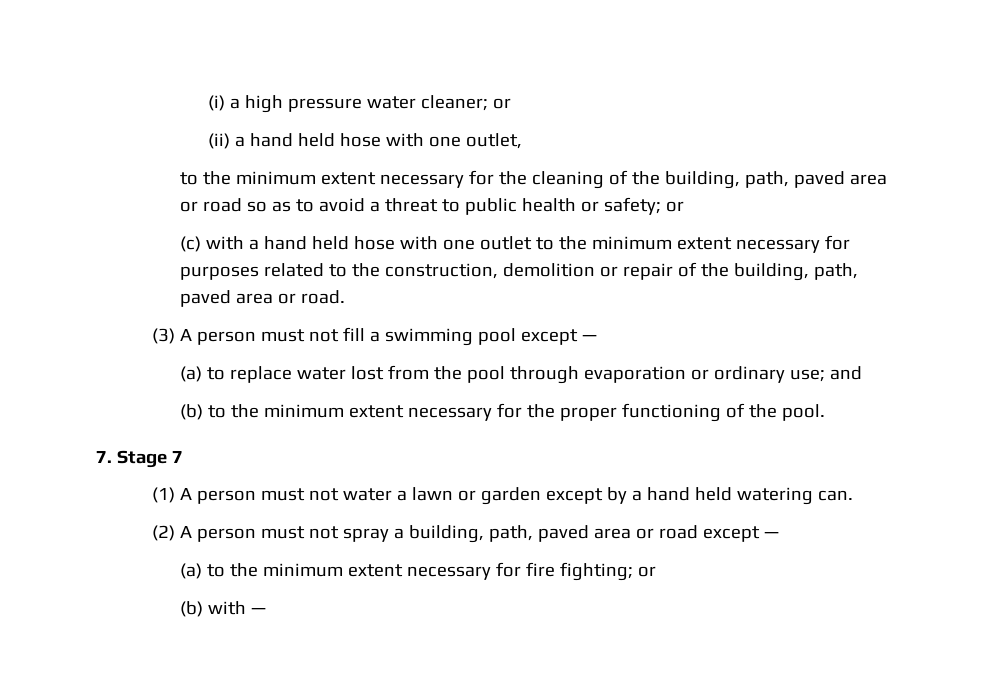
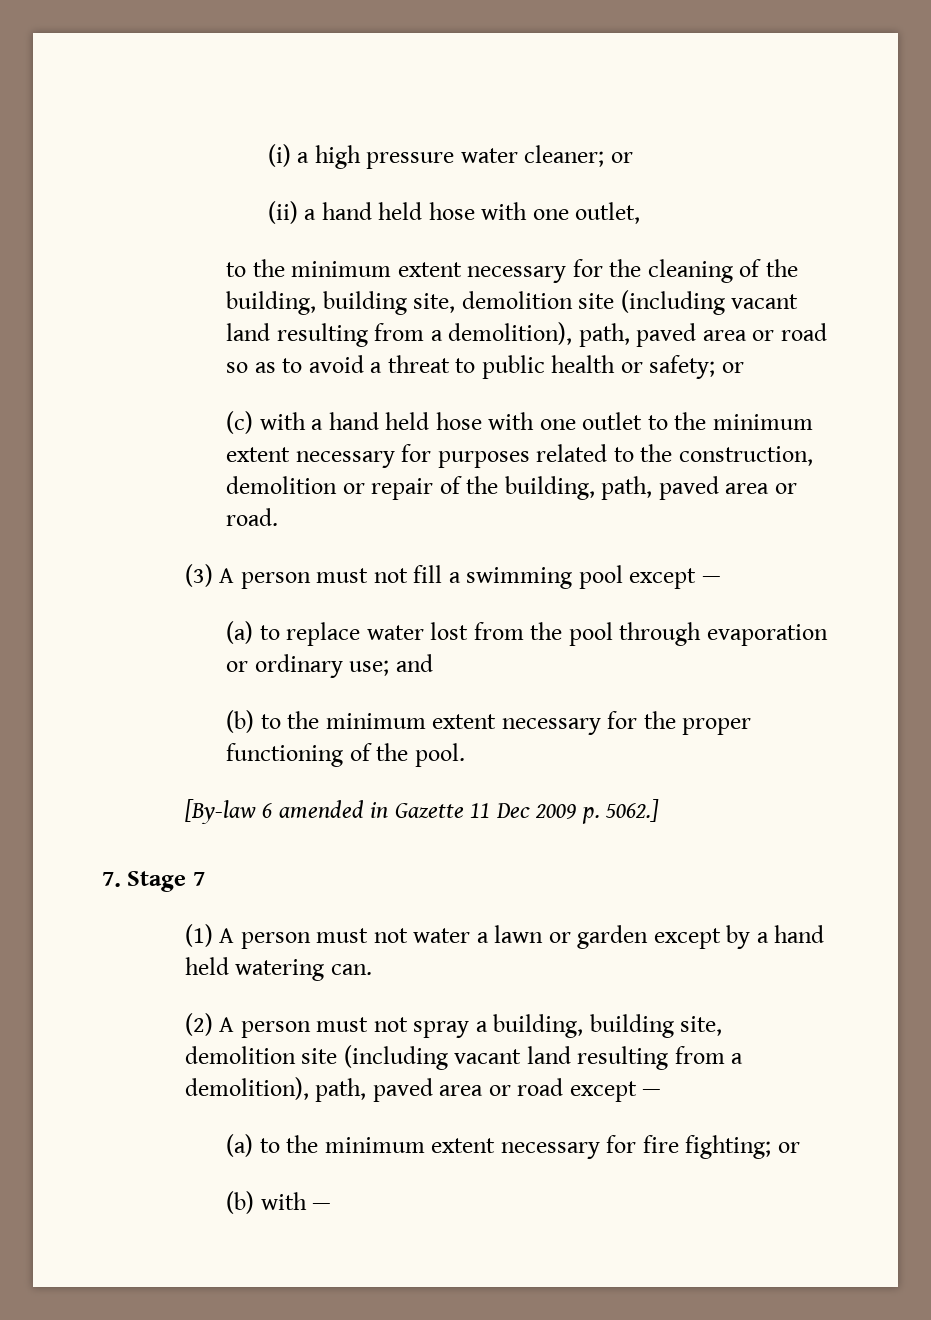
- to the minimum extent necessary for the cleaning of the building, path, paved area or road so as to avoid a threat to public health or safety; or
+ to the minimum extent necessary for the cleaning of the building, building site, demolition site (including vacant land resulting from a demolition), path, paved area or road so as to avoid a threat to public health or safety; or
+ [By-law 6 amended in Gazette 11 Dec 2009 p. 5062.]
- (2) A person must not spray a building, path, paved area or road except —
+ (2) A person must not spray a building, building site, demolition site (including vacant land resulting from a demolition), path, paved area or road except —

